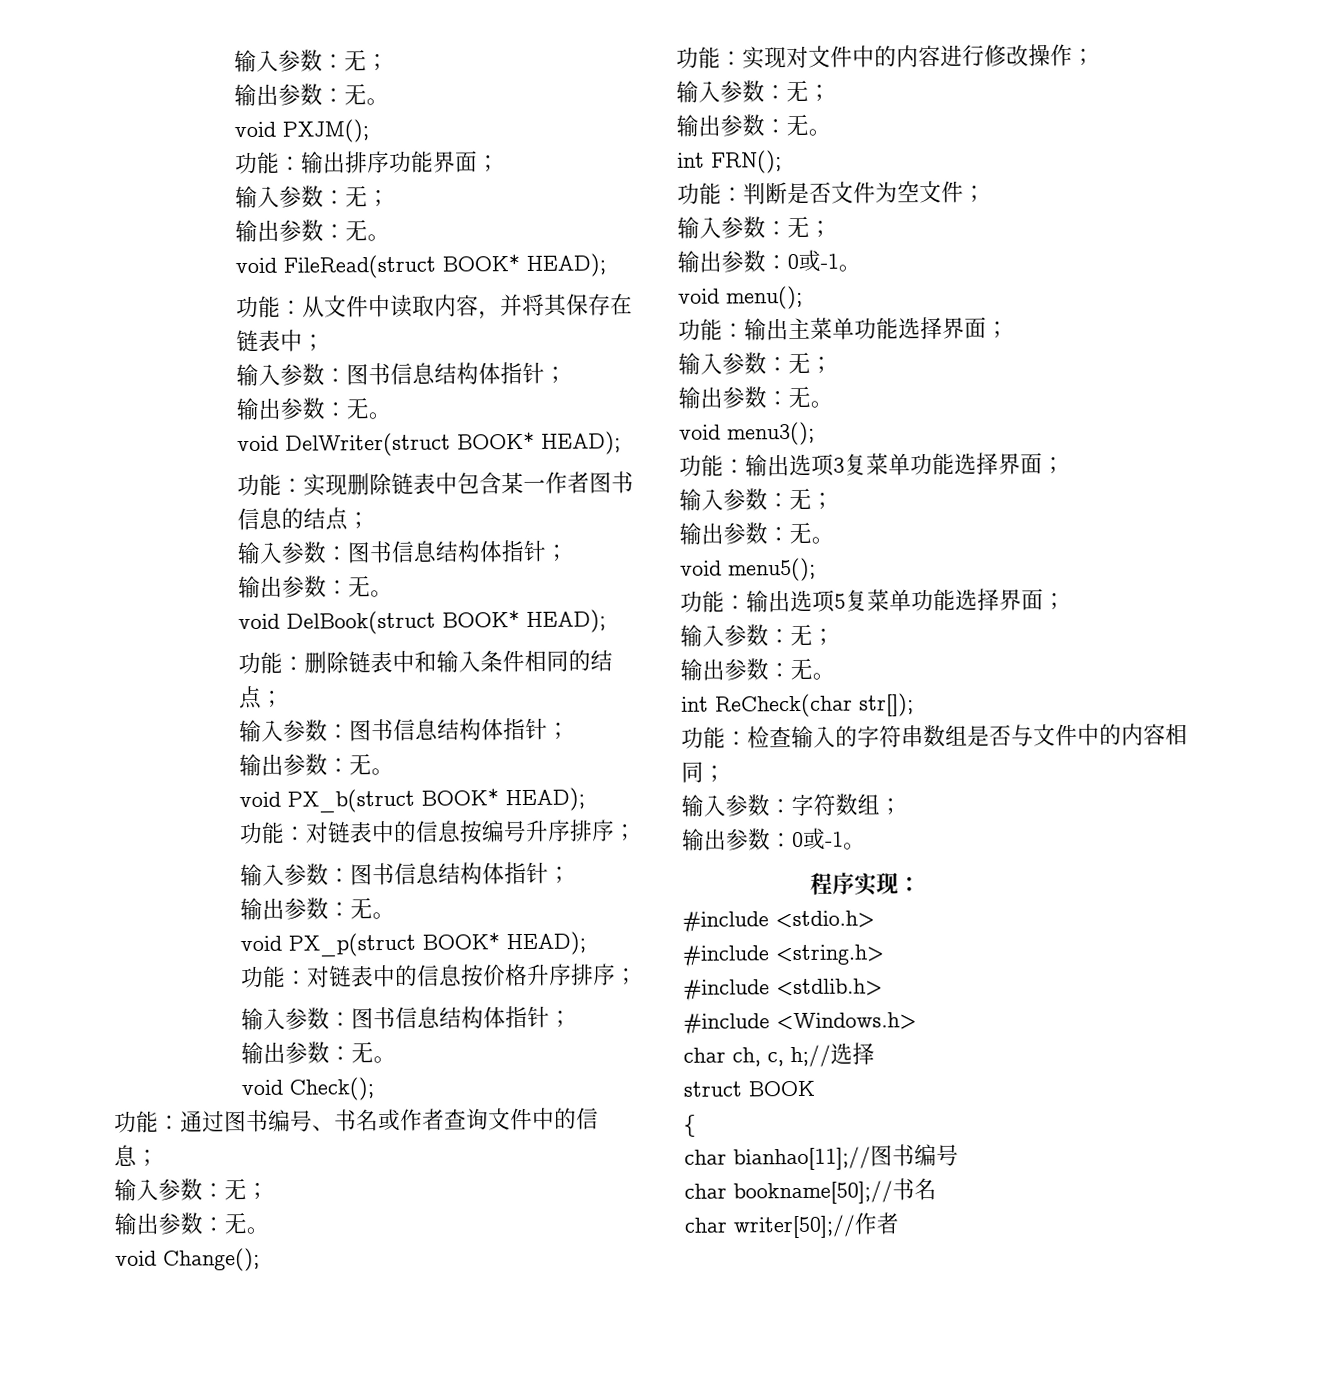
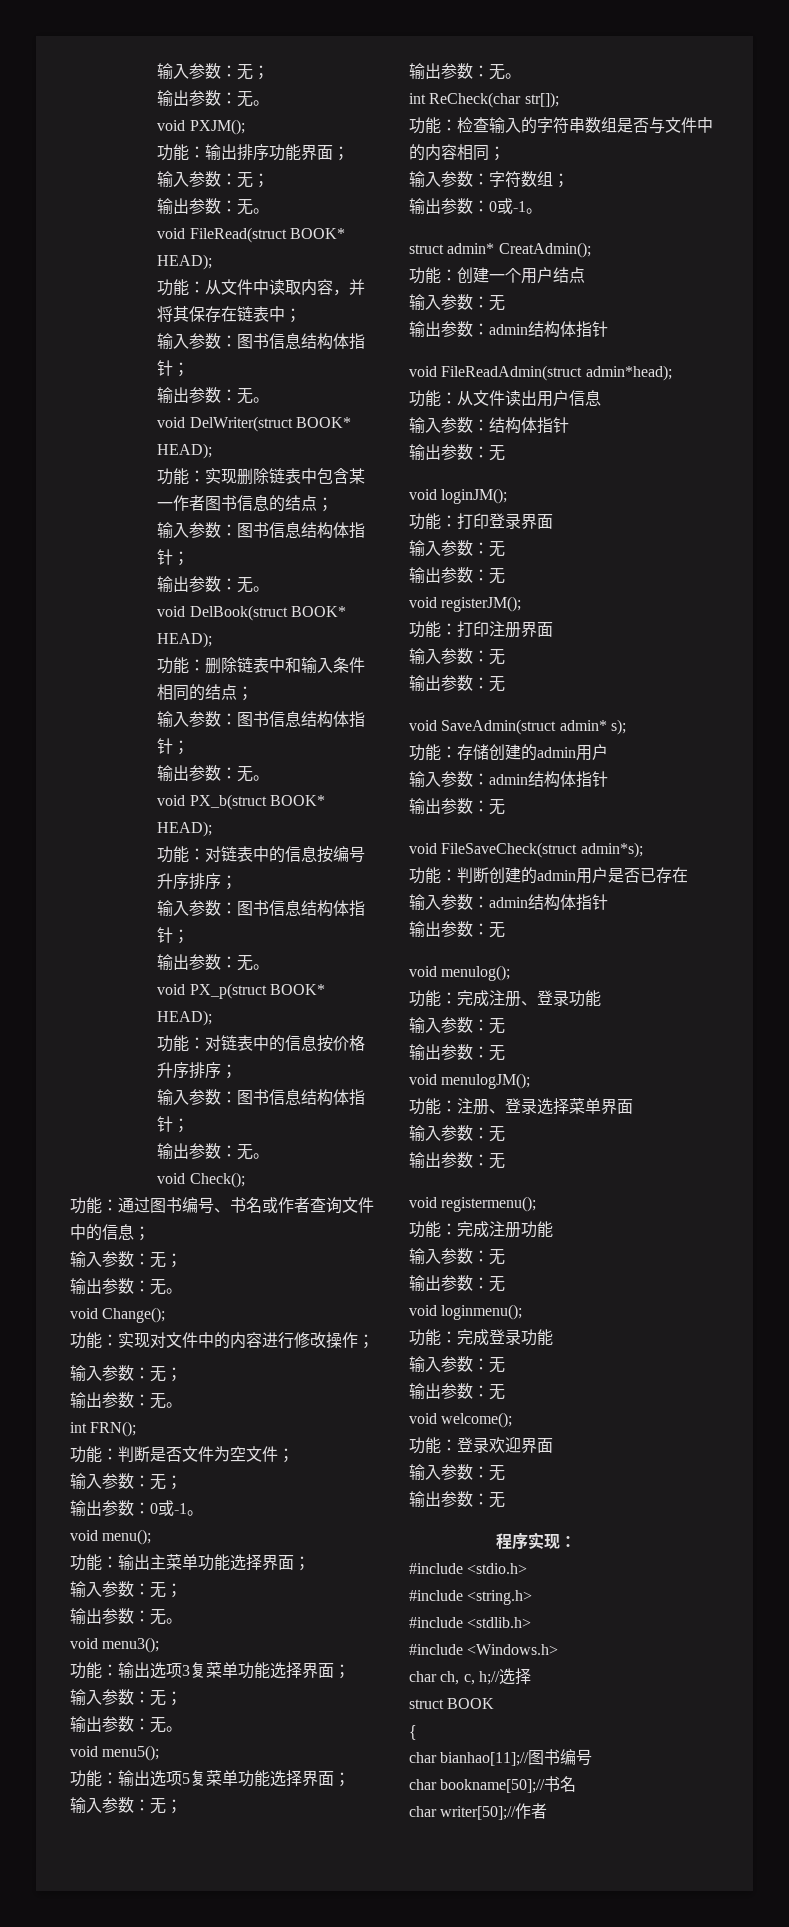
+ struct admin* CreatAdmin();
+ 功能：创建一个用户结点
+ 输入参数：无
+ 输出参数：admin结构体指针
+ void FileReadAdmin(struct admin*head);
+ 功能：从文件读出用户信息
+ 输入参数：结构体指针
+ 输出参数：无
+ void loginJM();
+ 功能：打印登录界面
+ 输入参数：无
+ 输出参数：无
+ void registerJM();
+ 功能：打印注册界面
+ 输入参数：无
+ 输出参数：无
+ void SaveAdmin(struct admin* s);
+ 功能：存储创建的admin用户
+ 输入参数：admin结构体指针
+ 输出参数：无
+ void FileSaveCheck(struct admin*s);
+ 功能：判断创建的admin用户是否已存在
+ 输入参数：admin结构体指针
+ 输出参数：无
+ void menulog();
+ 功能：完成注册、登录功能
+ 输入参数：无
+ 输出参数：无
+ void menulogJM();
+ 功能：注册、登录选择菜单界面
+ 输入参数：无
+ 输出参数：无
+ void registermenu();
+ 功能：完成注册功能
+ 输入参数：无
+ 输出参数：无
+ void loginmenu();
+ 功能：完成登录功能
+ 输入参数：无
+ 输出参数：无
+ void welcome();
+ 功能：登录欢迎界面
+ 输入参数：无
+ 输出参数：无

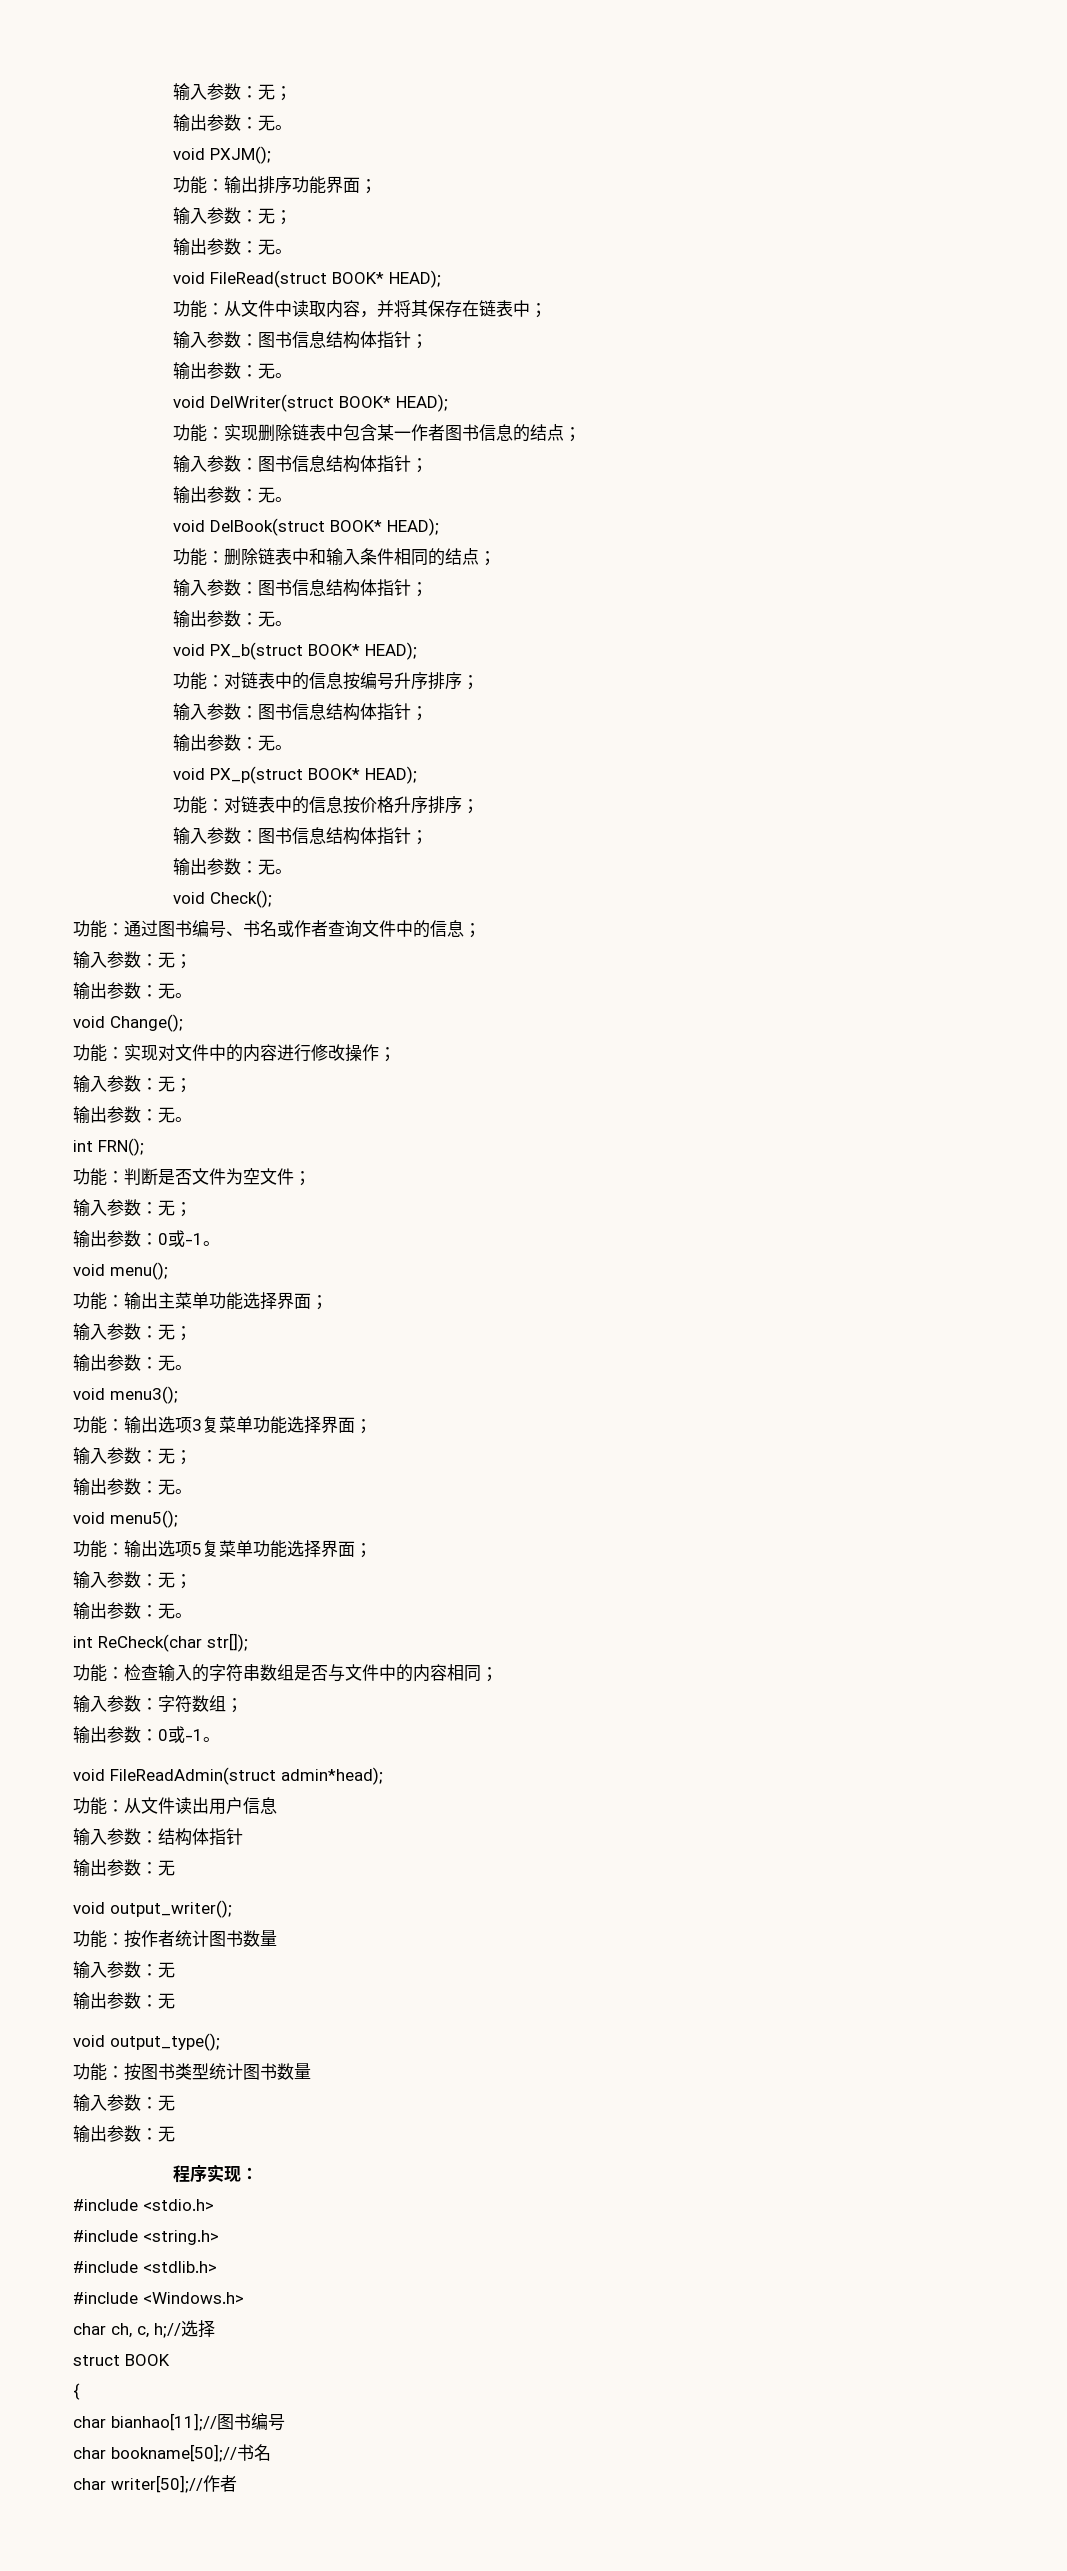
- struct admin* CreatAdmin();
- 功能：创建一个用户结点
- 输入参数：无
- 输出参数：admin结构体指针
- void loginJM();
- 功能：打印登录界面
+ void output_writer();
+ 功能：按作者统计图书数量
  输入参数：无
  输出参数：无
- void registerJM();
- 功能：打印注册界面
- 输入参数：无
- 输出参数：无
- void SaveAdmin(struct admin* s);
- 功能：存储创建的admin用户
- 输入参数：admin结构体指针
- 输出参数：无
- void FileSaveCheck(struct admin*s);
- 功能：判断创建的admin用户是否已存在
- 输入参数：admin结构体指针
- 输出参数：无
- void menulog();
- 功能：完成注册、登录功能
- 输入参数：无
- 输出参数：无
- void menulogJM();
- 功能：注册、登录选择菜单界面
- 输入参数：无
- 输出参数：无
- void registermenu();
- 功能：完成注册功能
- 输入参数：无
- 输出参数：无
- void loginmenu();
- 功能：完成登录功能
- 输入参数：无
- 输出参数：无
- void welcome();
- 功能：登录欢迎界面
+ void output_type();
+ 功能：按图书类型统计图书数量

